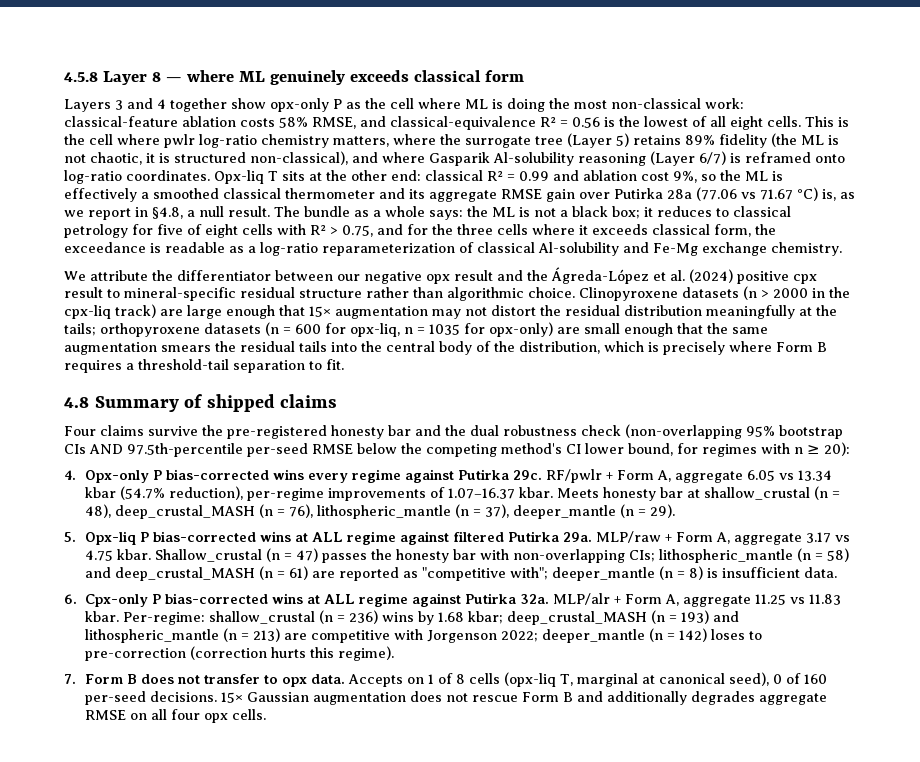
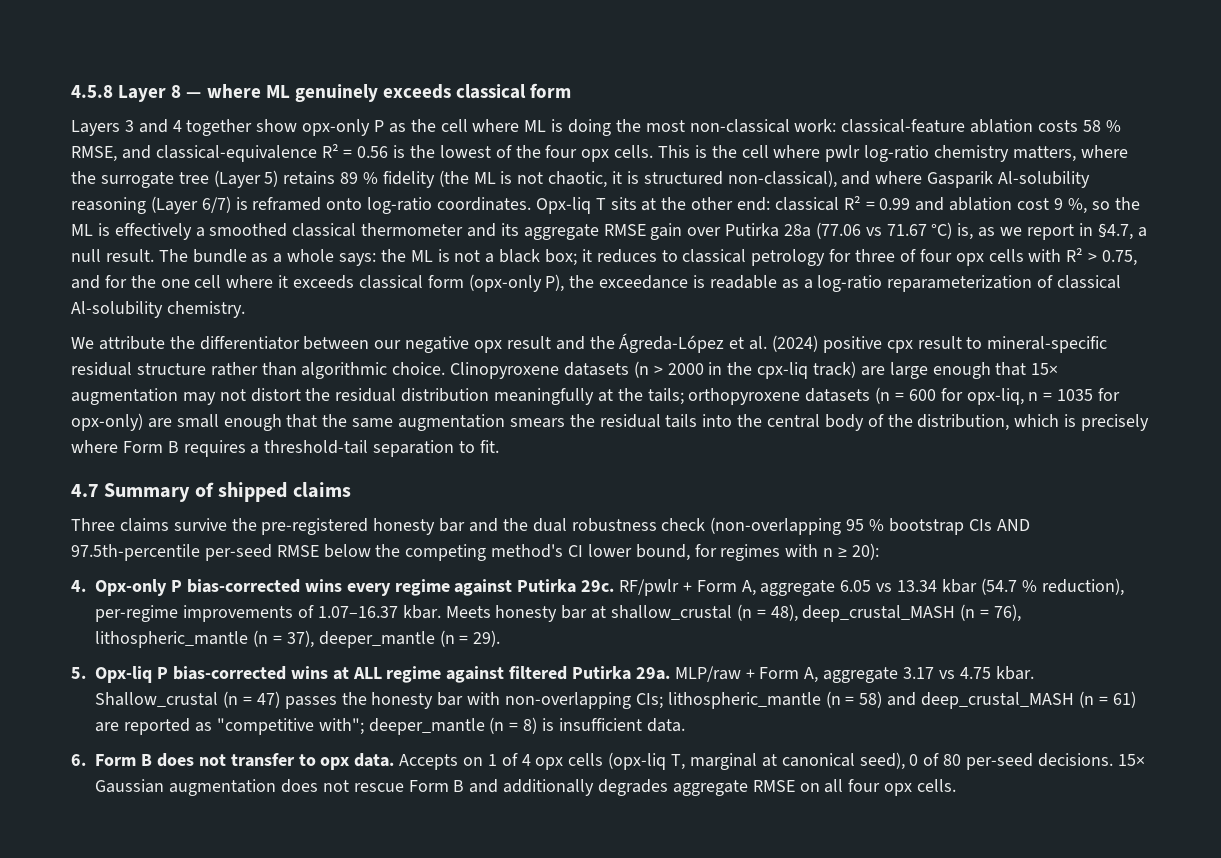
- Layers 3 and 4 together show opx-only P as the cell where ML is doing the most non-classical work: classical-feature ablation costs 58% RMSE, and classical-equivalence R² = 0.56 is the lowest of all eight cells.
+ Layers 3 and 4 together show opx-only P as the cell where ML is doing the most non-classical work: classical-feature ablation costs 58 % RMSE, and classical-equivalence R² = 0.56 is the lowest of the four opx cells.
- This is the cell where pwlr log-ratio chemistry matters, where the surrogate tree (Layer 5) retains 89% fidelity (the ML is not chaotic, it is structured non-classical), and where Gasparik Al-solubility reasoning (Layer 6/7) is reframed onto log-ratio coordinates.
+ This is the cell where pwlr log-ratio chemistry matters, where the surrogate tree (Layer 5) retains 89 % fidelity (the ML is not chaotic, it is structured non-classical), and where Gasparik Al-solubility reasoning (Layer 6/7) is reframed onto log-ratio coordinates.
- Opx-liq T sits at the other end: classical R² = 0.99 and ablation cost 9%, so the ML is effectively a smoothed classical thermometer and its aggregate RMSE gain over Putirka 28a (77.06 vs 71.67 °C) is, as we report in §4.8, a null result.
+ Opx-liq T sits at the other end: classical R² = 0.99 and ablation cost 9 %, so the ML is effectively a smoothed classical thermometer and its aggregate RMSE gain over Putirka 28a (77.06 vs 71.67 °C) is, as we report in §4.7, a null result.
- The bundle as a whole says: the ML is not a black box; it reduces to classical petrology for five of eight cells with R² > 0.75, and for the three cells where it exceeds classical form, the exceedance is readable as a log-ratio reparameterization of classical Al-solubility and Fe-Mg exchange chemistry.
+ The bundle as a whole says: the ML is not a black box; it reduces to classical petrology for three of four opx cells with R² > 0.75, and for the one cell where it exceeds classical form (opx-only P), the exceedance is readable as a log-ratio reparameterization of classical Al-solubility chemistry.
- 4.8 Summary of shipped claims
+ 4.7 Summary of shipped claims
- Four claims survive the pre-registered honesty bar and the dual robustness check (non-overlapping 95% bootstrap CIs AND 97.5th-percentile per-seed RMSE below the competing method's CI lower bound, for regimes with n ≥ 20):
+ Three claims survive the pre-registered honesty bar and the dual robustness check (non-overlapping 95 % bootstrap CIs AND 97.5th-percentile per-seed RMSE below the competing method's CI lower bound, for regimes with n ≥ 20):
- RF/pwlr + Form A, aggregate 6.05 vs 13.34 kbar (54.7% reduction), per-regime improvements of 1.07–16.37 kbar.
+ RF/pwlr + Form A, aggregate 6.05 vs 13.34 kbar (54.7 % reduction), per-regime improvements of 1.07–16.37 kbar.
- 6. Cpx-only P bias-corrected wins at ALL regime against Putirka 32a. MLP/alr + Form A, aggregate 11.25 vs 11.83 kbar. Per-regime: shallow_crustal (n = 236) wins by 1.68 kbar; deep_crustal_MASH (n = 193) and lithospheric_mantle (n = 213) are competitive with Jorgenson 2022; deeper_mantle (n = 142) loses to pre-correction (correction hurts this regime).
- 7. Form B does not transfer to opx data.
+ 6. Form B does not transfer to opx data.
- Accepts on 1 of 8 cells (opx-liq T, marginal at canonical seed), 0 of 160 per-seed decisions.
+ Accepts on 1 of 4 opx cells (opx-liq T, marginal at canonical seed), 0 of 80 per-seed decisions.

